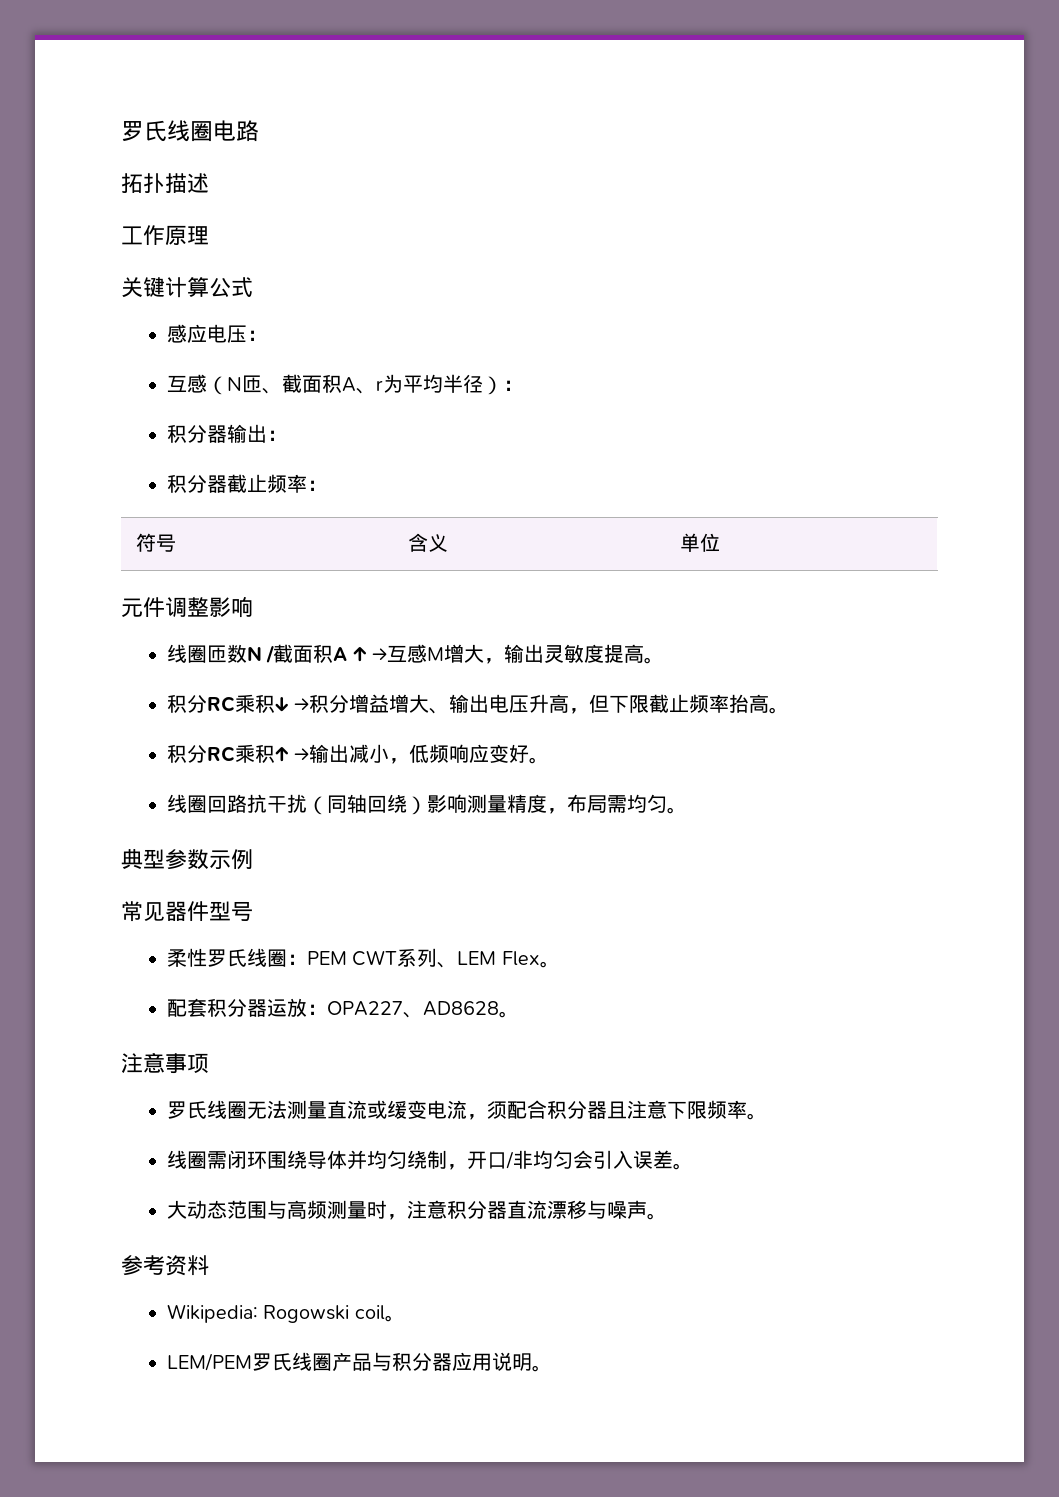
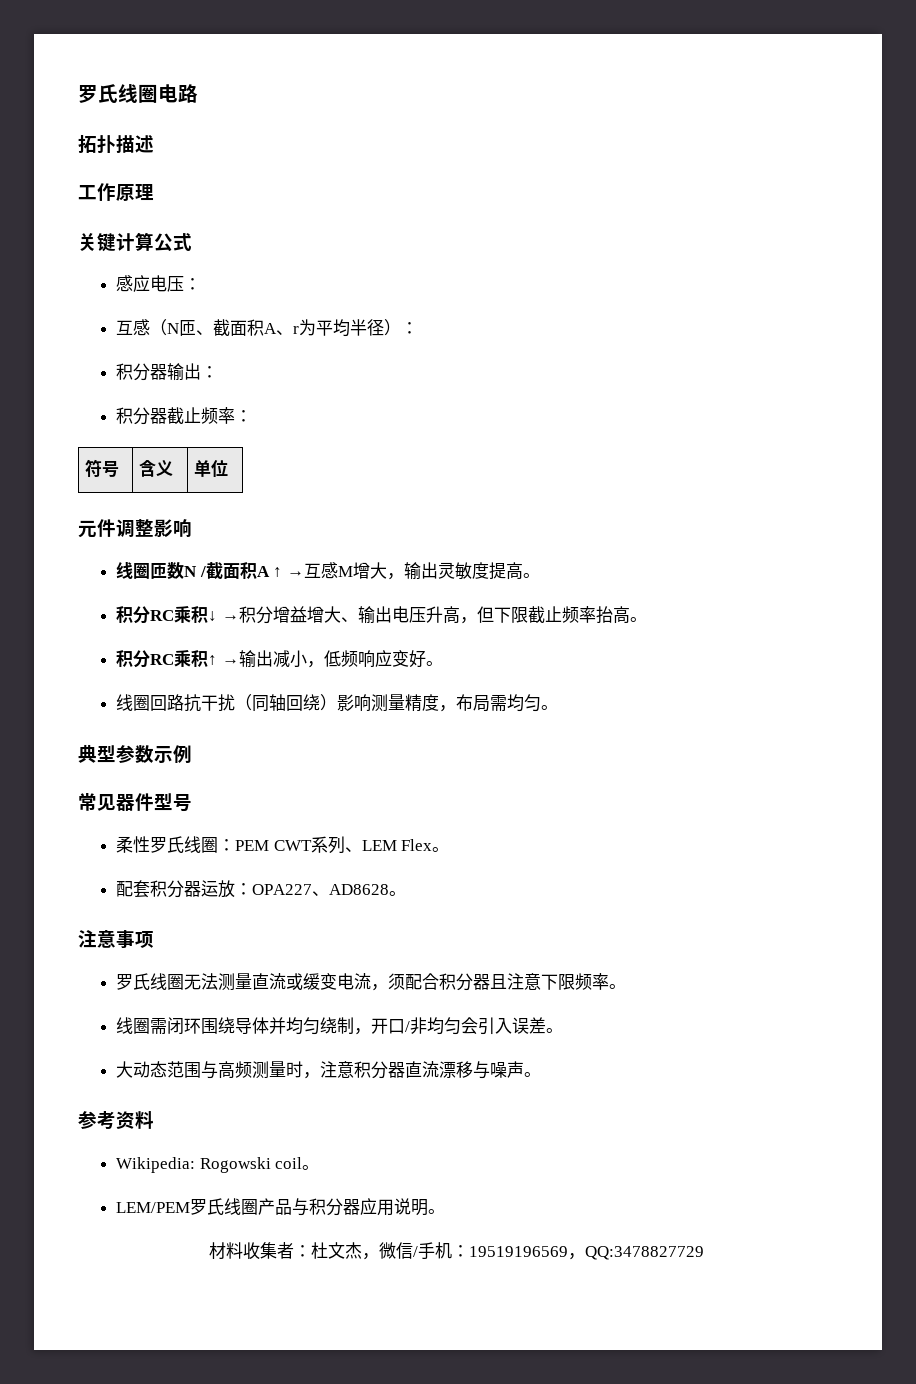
+ 材料收集者：杜文杰，微信/手机：19519196569，QQ:3478827729

